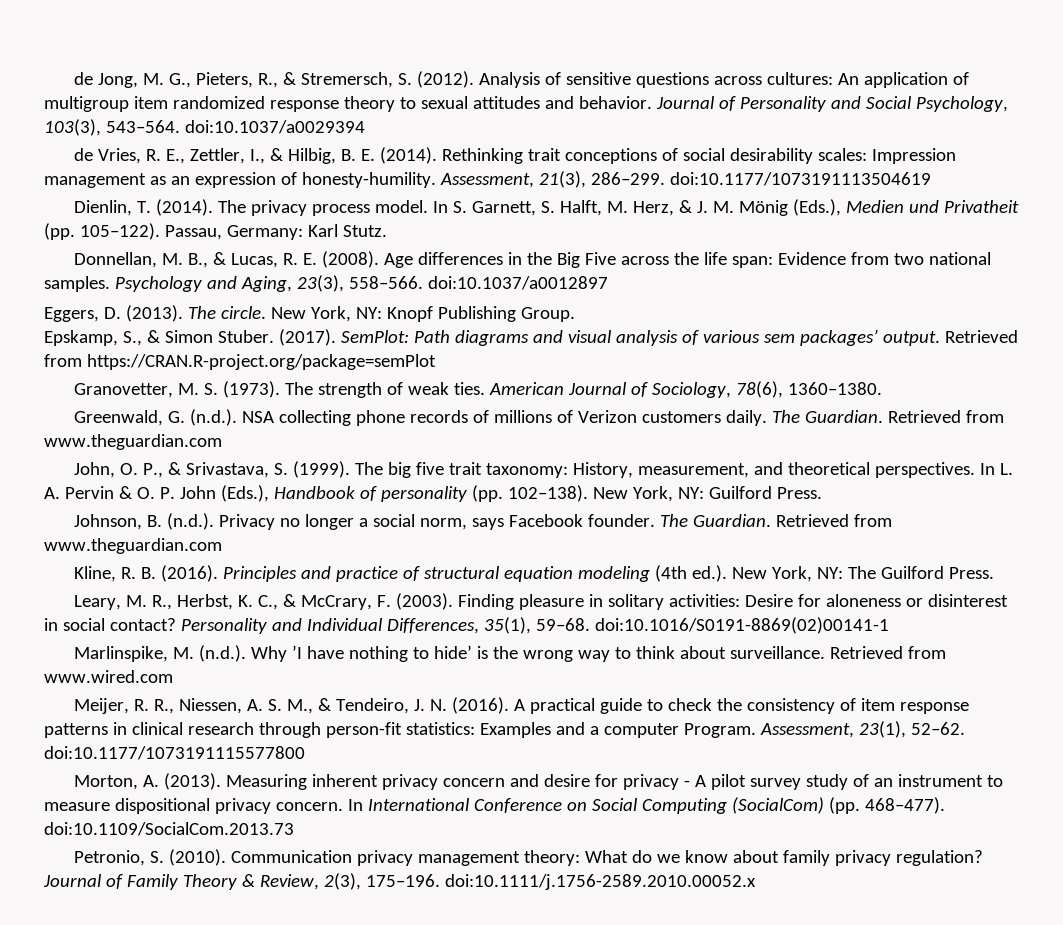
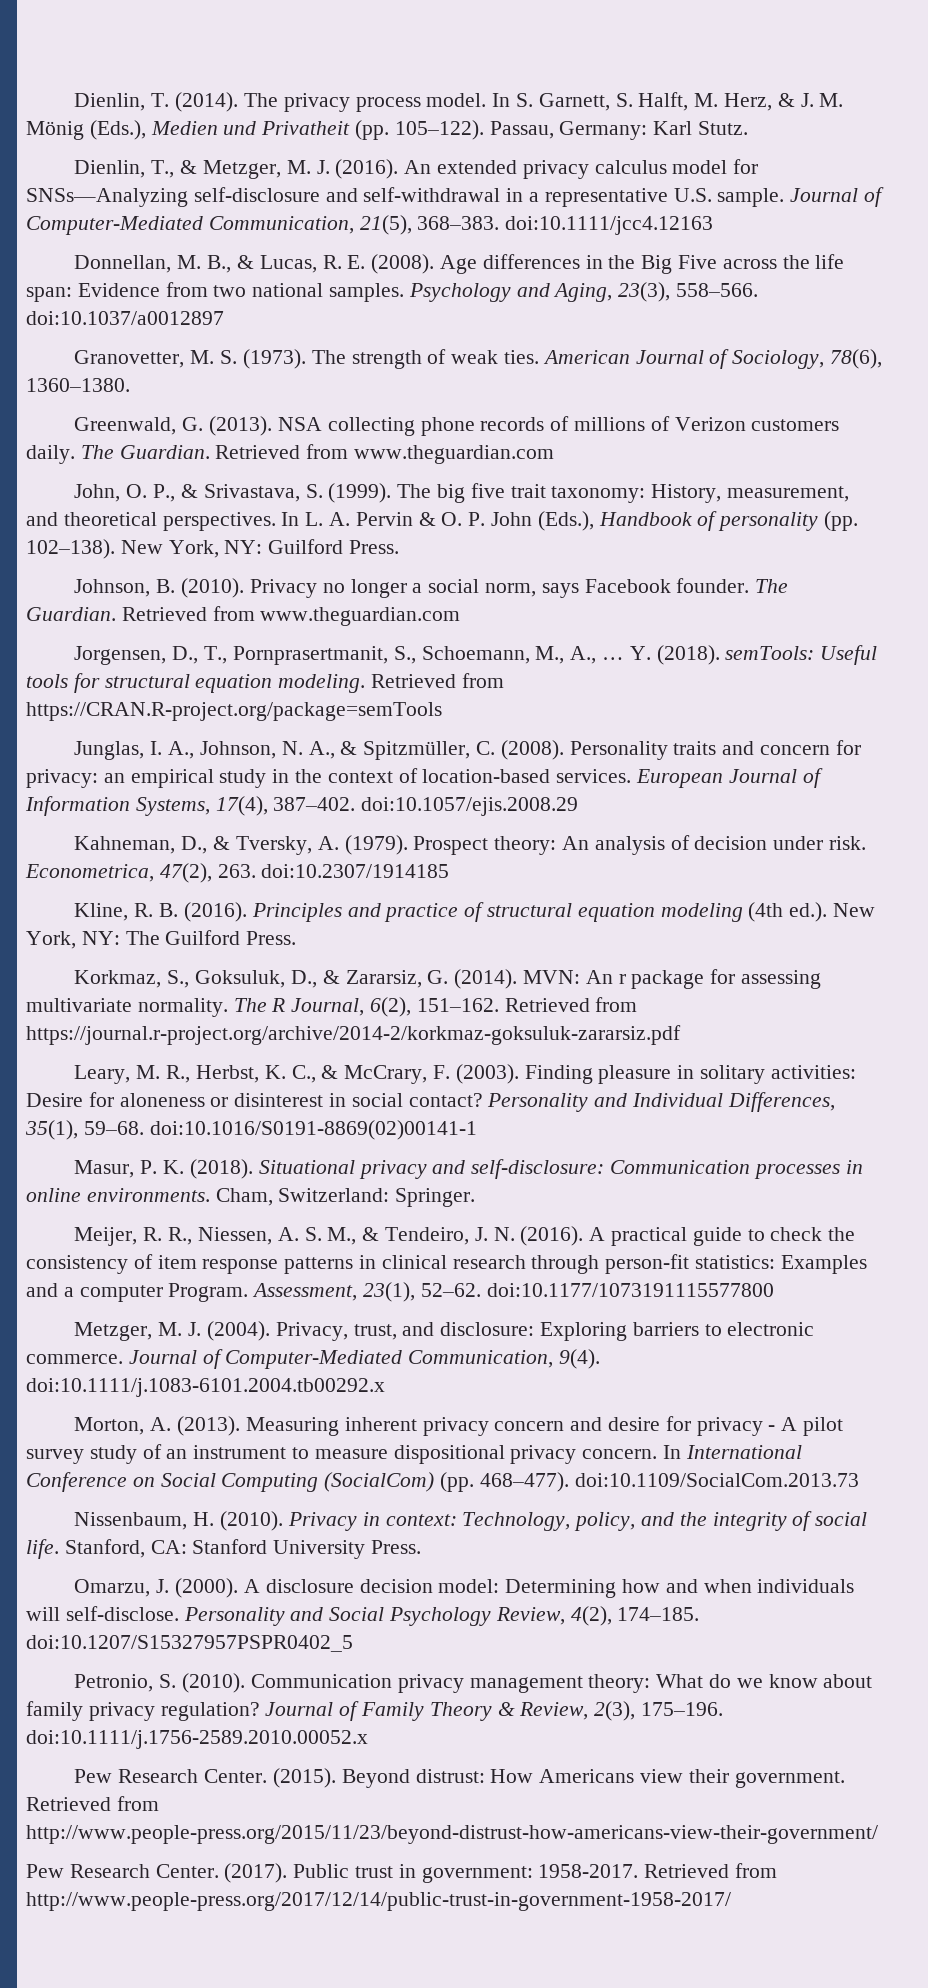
- de Jong, M. G., Pieters, R., & Stremersch, S. (2012). Analysis of sensitive questions across cultures: An application of multigroup item randomized response theory to sexual attitudes and behavior. Journal of Personality and Social Psychology, 103(3), 543–564. doi:10.1037/a0029394
- de Vries, R. E., Zettler, I., & Hilbig, B. E. (2014). Rethinking trait conceptions of social desirability scales: Impression management as an expression of honesty-humility. Assessment, 21(3), 286–299. doi:10.1177/1073191113504619
+ Dienlin, T., & Metzger, M. J. (2016). An extended privacy calculus model for SNSs—Analyzing self-disclosure and self-withdrawal in a representative U.S. sample. Journal of Computer-Mediated Communication, 21(5), 368–383. doi:10.1111/jcc4.12163
- Eggers, D. (2013). The circle. New York, NY: Knopf Publishing Group.
- Epskamp, S., & Simon Stuber. (2017). SemPlot: Path diagrams and visual analysis of various sem packages’ output. Retrieved from https://CRAN.R-project.org/package=semPlot
- Greenwald, G. (n.d.). NSA collecting phone records of millions of Verizon customers daily.
+ Greenwald, G. (2013). NSA collecting phone records of millions of Verizon customers daily.
- Johnson, B. (n.d.). Privacy no longer a social norm, says Facebook founder.
+ Johnson, B. (2010). Privacy no longer a social norm, says Facebook founder.
+ Jorgensen, D., T., Pornprasertmanit, S., Schoemann, M., A., … Y. (2018). semTools: Useful tools for structural equation modeling. Retrieved from https://CRAN.R-project.org/package=semTools
+ Junglas, I. A., Johnson, N. A., & Spitzmüller, C. (2008). Personality traits and concern for privacy: an empirical study in the context of location-based services. European Journal of Information Systems, 17(4), 387–402. doi:10.1057/ejis.2008.29
+ Kahneman, D., & Tversky, A. (1979). Prospect theory: An analysis of decision under risk. Econometrica, 47(2), 263. doi:10.2307/1914185
+ Korkmaz, S., Goksuluk, D., & Zararsiz, G. (2014). MVN: An r package for assessing multivariate normality. The R Journal, 6(2), 151–162. Retrieved from https://journal.r-project.org/archive/2014-2/korkmaz-goksuluk-zararsiz.pdf
- Marlinspike, M. (n.d.). Why ’I have nothing to hide’ is the wrong way to think about surveillance. Retrieved from www.wired.com
+ Masur, P. K. (2018). Situational privacy and self-disclosure: Communication processes in online environments. Cham, Switzerland: Springer.
+ Metzger, M. J. (2004). Privacy, trust, and disclosure: Exploring barriers to electronic commerce. Journal of Computer-Mediated Communication, 9(4). doi:10.1111/j.1083-6101.2004.tb00292.x
+ Nissenbaum, H. (2010). Privacy in context: Technology, policy, and the integrity of social life. Stanford, CA: Stanford University Press.
+ Omarzu, J. (2000). A disclosure decision model: Determining how and when individuals will self-disclose. Personality and Social Psychology Review, 4(2), 174–185. doi:10.1207/S15327957PSPR0402_5
+ Pew Research Center. (2015). Beyond distrust: How Americans view their government. Retrieved from http://www.people-press.org/2015/11/23/beyond-distrust-how-americans-view-their-government/
+ Pew Research Center. (2017). Public trust in government: 1958-2017. Retrieved from http://www.people-press.org/2017/12/14/public-trust-in-government-1958-2017/

